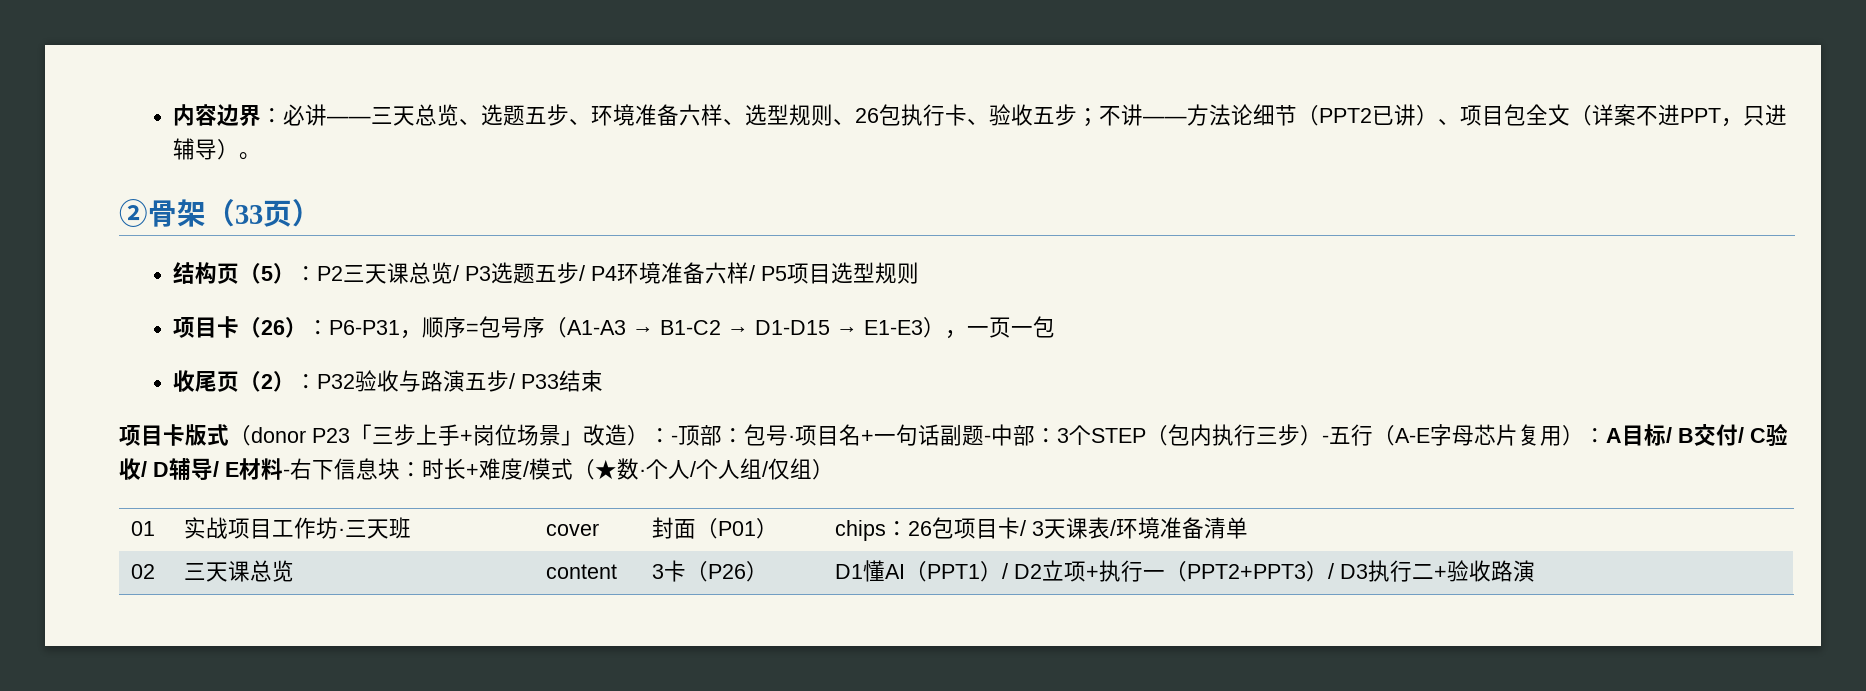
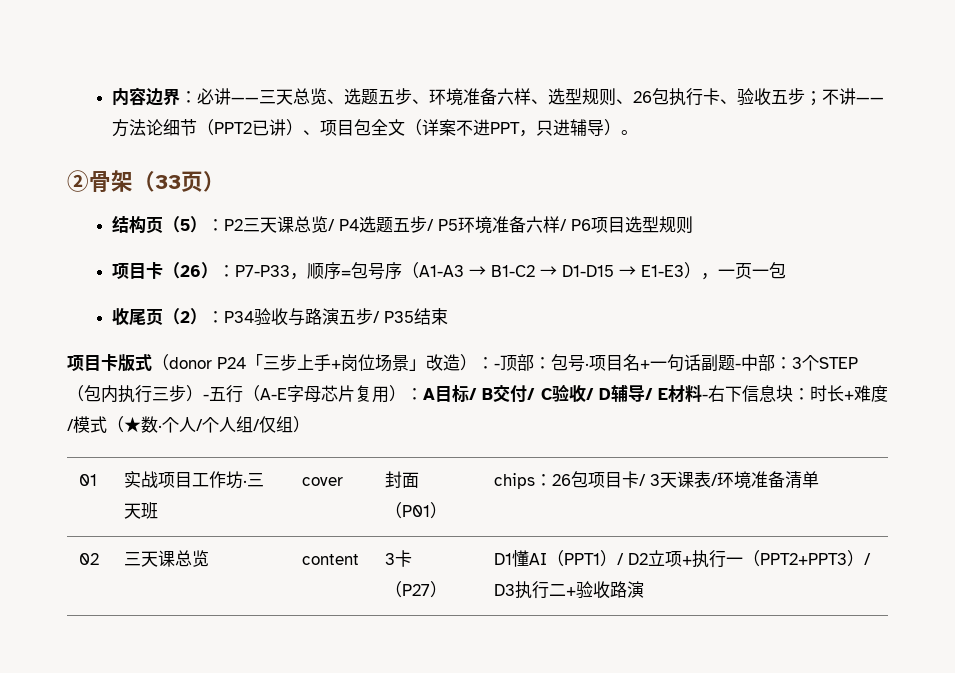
- 结构页（5）：P2三天课总览/ P3选题五步/ P4环境准备六样/ P5项目选型规则
+ 结构页（5）：P2三天课总览/ P4选题五步/ P5环境准备六样/ P6项目选型规则
- 项目卡（26）：P6-P31，顺序=包号序（A1-A3 → B1-C2 → D1-D15 → E1-E3），一页一包
+ 项目卡（26）：P7-P33，顺序=包号序（A1-A3 → B1-C2 → D1-D15 → E1-E3），一页一包
- 收尾页（2）：P32验收与路演五步/ P33结束
+ 收尾页（2）：P34验收与路演五步/ P35结束
- 项目卡版式（donor P23「三步上手+岗位场景」改造）：
+ 项目卡版式（donor P24「三步上手+岗位场景」改造）：
- 02 | 三天课总览 | content | 3卡（P26） | D1懂AI（PPT1）/ D2立项+执行一（PPT2+PPT3）/ D3执行二+验收路演
+ 02 | 三天课总览 | content | 3卡（P27） | D1懂AI（PPT1）/ D2立项+执行一（PPT2+PPT3）/ D3执行二+验收路演

